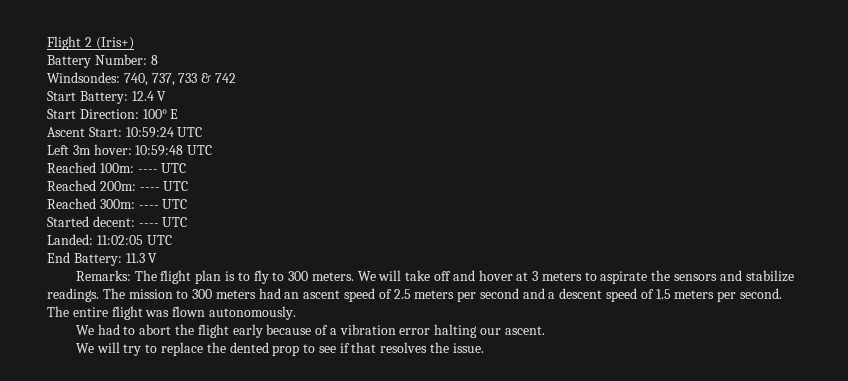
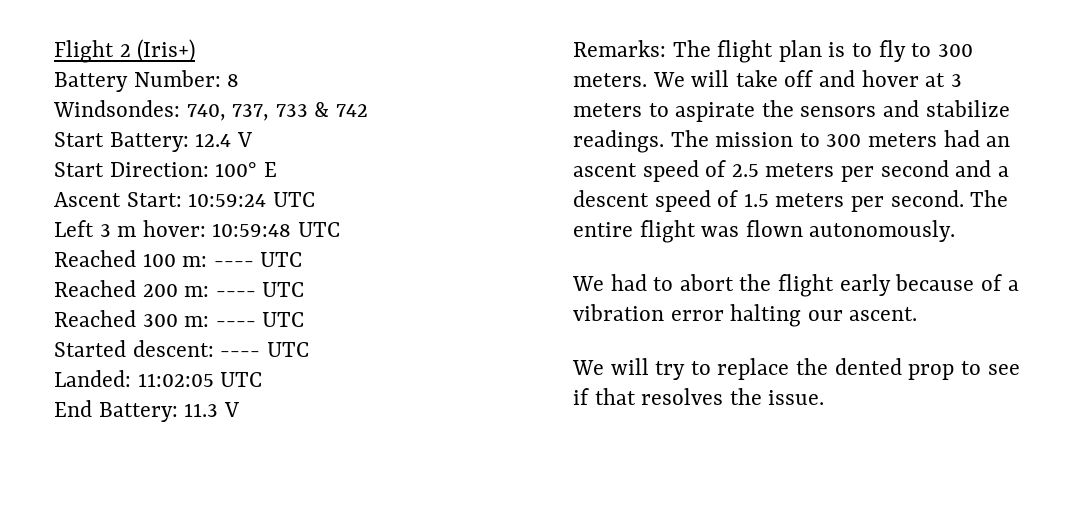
- Left 3m hover: 10:59:48 UTC
+ Left 3 m hover: 10:59:48 UTC
- Reached 100m: ---- UTC
- Reached 200m: ---- UTC
- Reached 300m: ---- UTC
+ Reached 100 m: ---- UTC
+ Reached 200 m: ---- UTC
+ Reached 300 m: ---- UTC
- Started decent: ---- UTC
+ Started descent: ---- UTC

